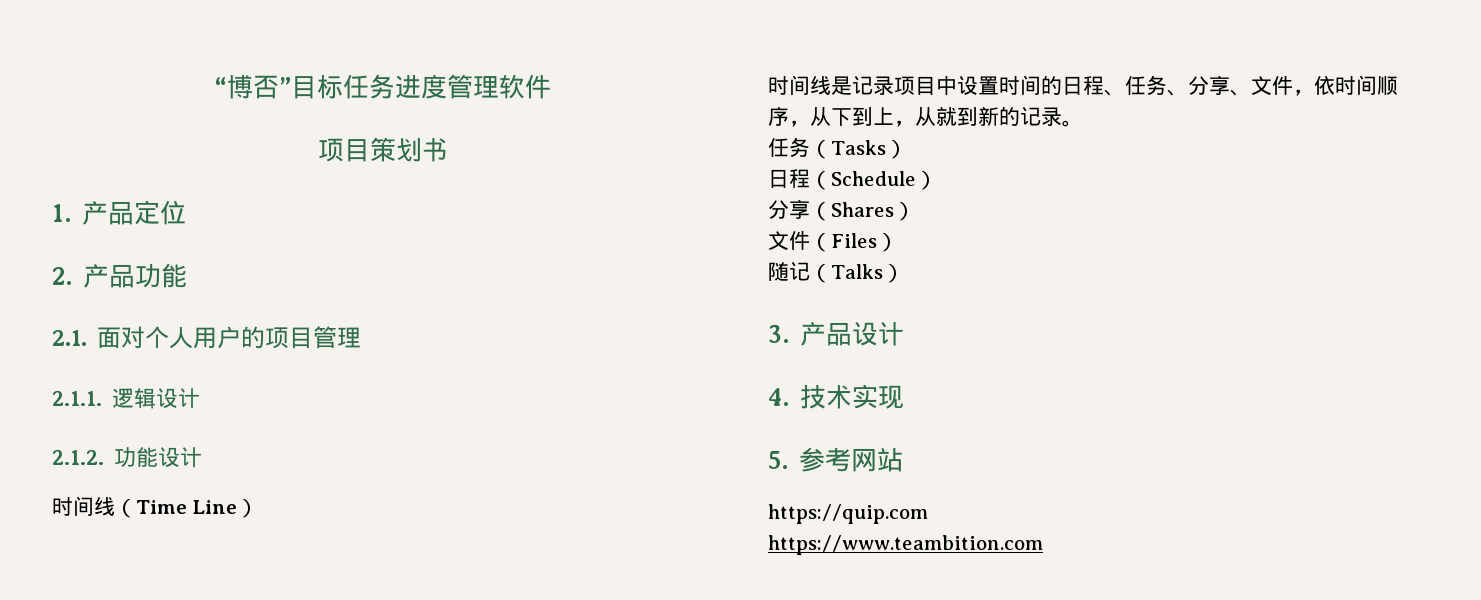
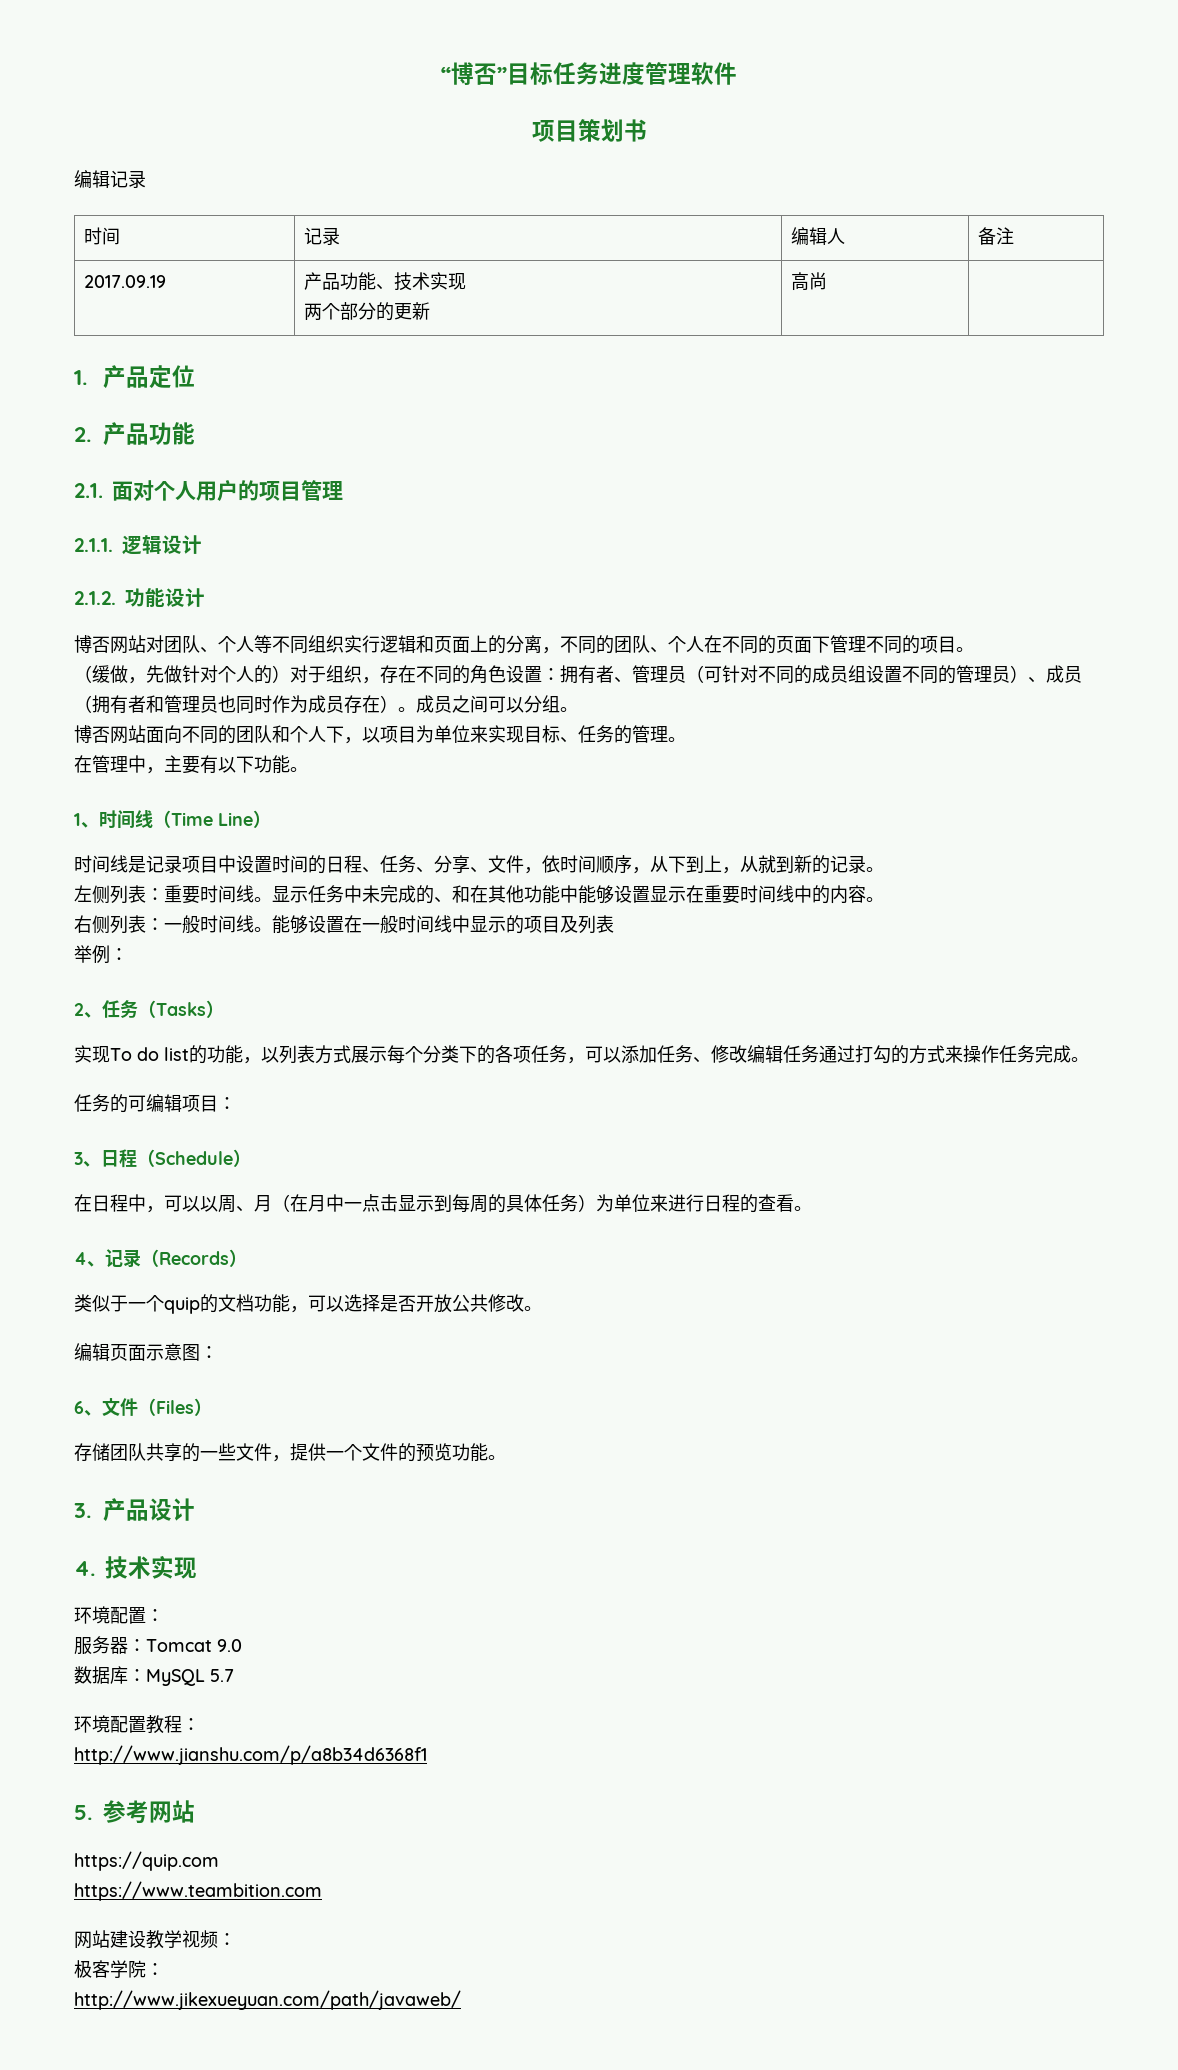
+ 编辑记录
+ 时间 | 记录 | 编辑人 | 备注
+ 2017.09.19 | 产品功能、技术实现
+ 两个部分的更新 | 高尚 |
- 时间线（Time Line）
+ 博否网站对团队、个人等不同组织实行逻辑和页面上的分离，不同的团队、个人在不同的页面下管理不同的项目。
+ （缓做，先做针对个人的）对于组织，存在不同的角色设置：拥有者、管理员（可针对不同的成员组设置不同的管理员）、成员（拥有者和管理员也同时作为成员存在）。成员之间可以分组。
+ 博否网站面向不同的团队和个人下，以项目为单位来实现目标、任务的管理。
+ 在管理中，主要有以下功能。
+ 1、时间线（Time Line）
- 任务（Tasks）
- 日程（Schedule）
- 分享（Shares）
- 文件（Files）
- 随记（Talks）
+ 左侧列表：重要时间线。显示任务中未完成的、和在其他功能中能够设置显示在重要时间线中的内容。
+ 右侧列表：一般时间线。能够设置在一般时间线中显示的项目及列表
+ 举例：
+ 2、任务（Tasks）
+ 实现To do list的功能，以列表方式展示每个分类下的各项任务，可以添加任务、修改编辑任务通过打勾的方式来操作任务完成。
+ 任务的可编辑项目：
+ 3、日程（Schedule）
+ 在日程中，可以以周、月（在月中一点击显示到每周的具体任务）为单位来进行日程的查看。
+ 4、记录（Records）
+ 类似于一个quip的文档功能，可以选择是否开放公共修改。
+ 编辑页面示意图：
+ 6、文件（Files）
+ 存储团队共享的一些文件，提供一个文件的预览功能。
+ 环境配置：
+ 服务器：Tomcat 9.0
+ 数据库：MySQL 5.7
+ 环境配置教程：
+ http://www.jianshu.com/p/a8b34d6368f1
+ 网站建设教学视频：
+ 极客学院：
+ http://www.jikexueyuan.com/path/javaweb/

